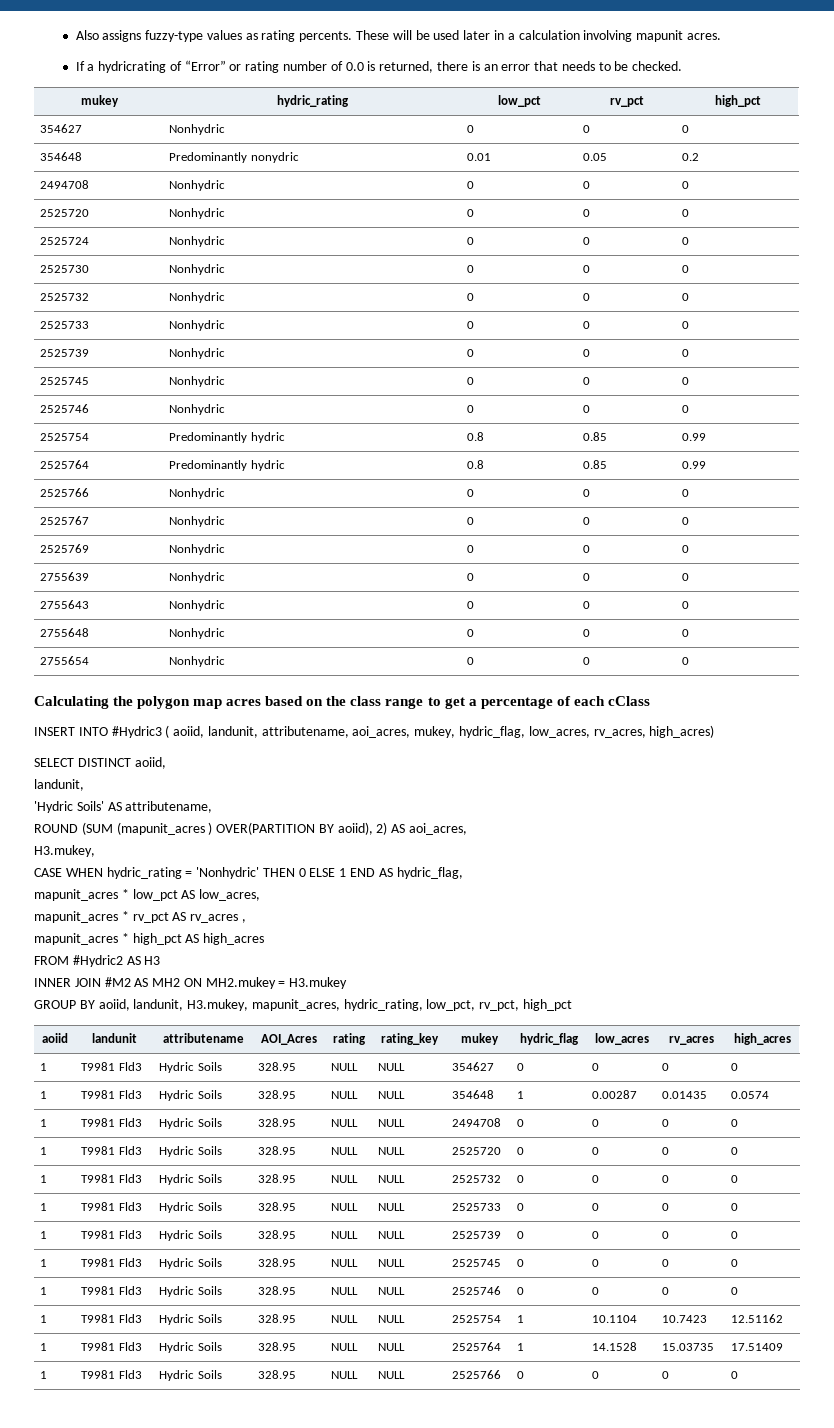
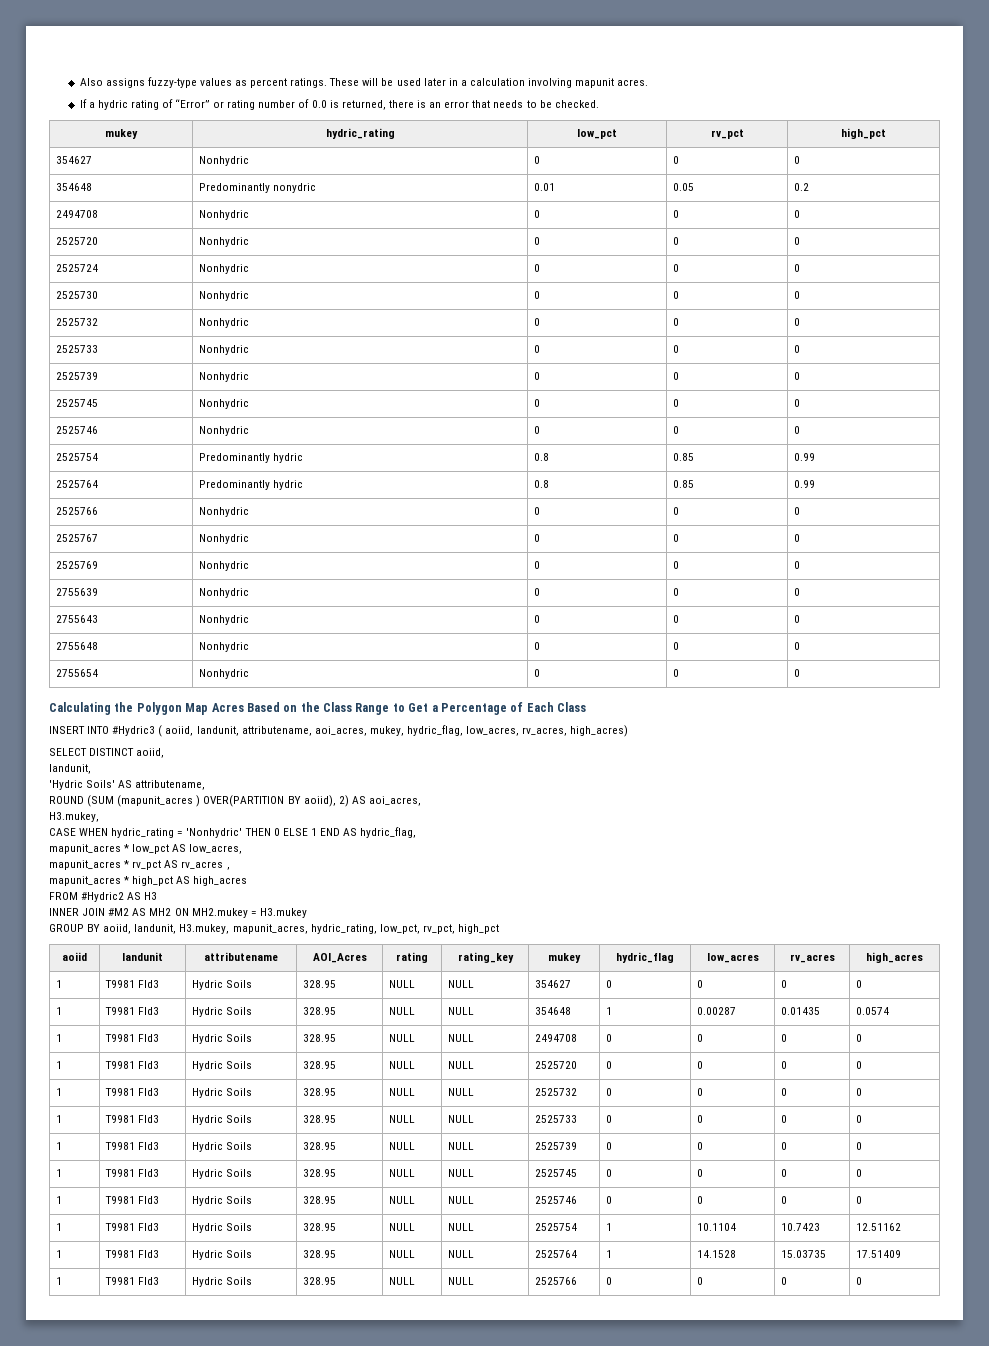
- Also assigns fuzzy-type values as rating percents.
+ Also assigns fuzzy-type values as percent ratings.
- If a hydricrating of “Error” or rating number of 0.0 is returned, there is an error that needs to be checked.
+ If a hydric rating of “Error” or rating number of 0.0 is returned, there is an error that needs to be checked.
- Calculating the polygon map acres based on the class range to get a percentage of each cClass
+ Calculating the Polygon Map Acres Based on the Class Range to Get a Percentage of Each Class

